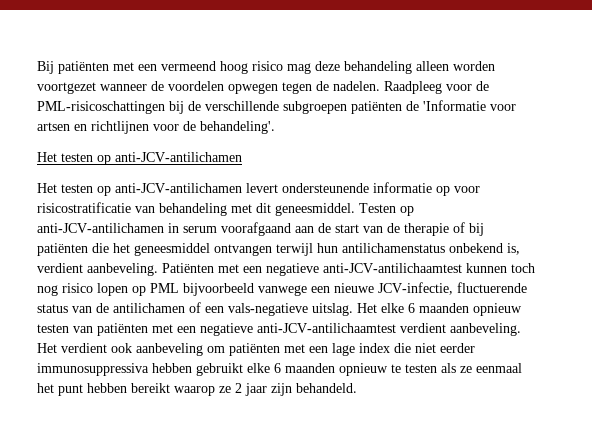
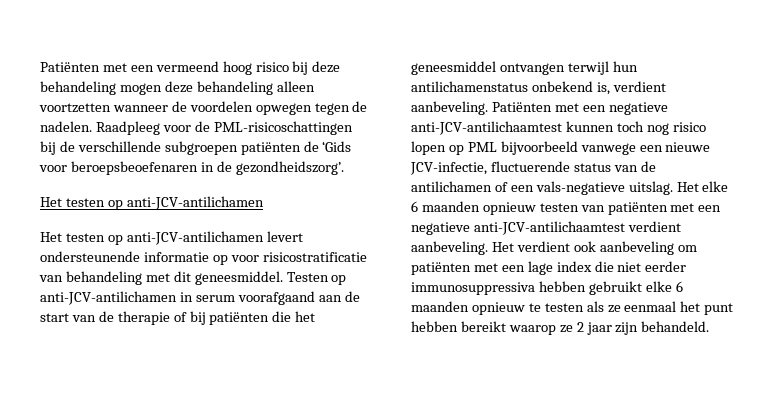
- Bij patiënten met een vermeend hoog risico mag deze behandeling alleen worden voortgezet wanneer de voordelen opwegen tegen de nadelen.
+ Patiënten met een vermeend hoog risico bij deze behandeling mogen deze behandeling alleen voortzetten wanneer de voordelen opwegen tegen de nadelen.
- Raadpleeg voor de PML-risicoschattingen bij de verschillende subgroepen patiënten de 'Informatie voor artsen en richtlijnen voor de behandeling'.
+ Raadpleeg voor de PML-risicoschattingen bij de verschillende subgroepen patiënten de ‘Gids voor beroepsbeoefenaren in de gezondheidszorg’.

